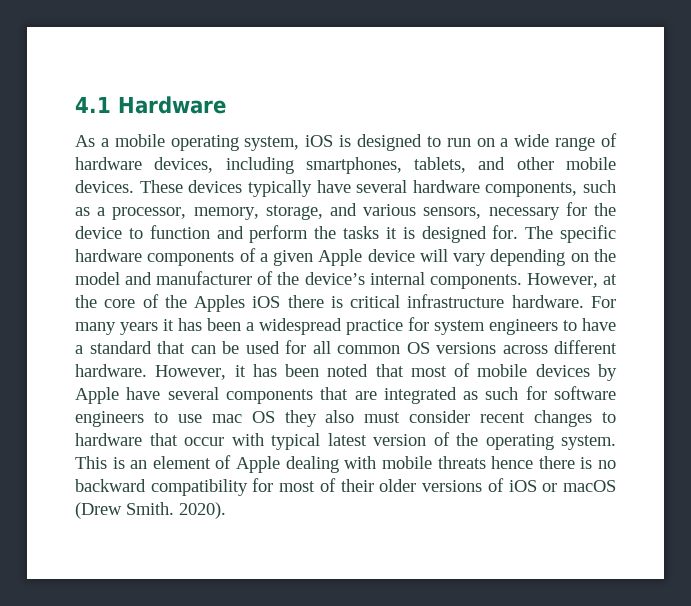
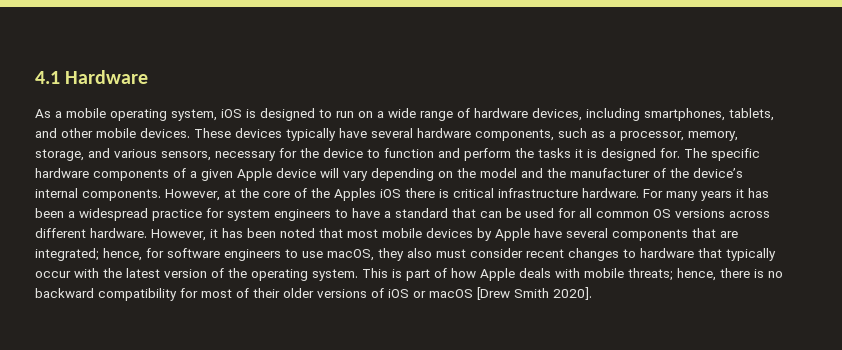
- The specific hardware components of a given Apple device will vary depending on the model and manufacturer of the device’s internal components.
+ The specific hardware components of a given Apple device will vary depending on the model and the manufacturer of the device’s internal components.
- However, it has been noted that most of mobile devices by Apple have several components that are integrated as such for software engineers to use mac OS they also must consider recent changes to hardware that occur with typical latest version of the operating system.
+ However, it has been noted that most mobile devices by Apple have several components that are integrated; hence, for software engineers to use macOS, they also must consider recent changes to hardware that typically occur with the latest version of the operating system.
- This is an element of Apple dealing with mobile threats hence there is no backward compatibility for most of their older versions of iOS or macOS (Drew Smith. 2020).
+ This is part of how Apple deals with mobile threats; hence, there is no backward compatibility for most of their older versions of iOS or macOS [Drew Smith 2020].

